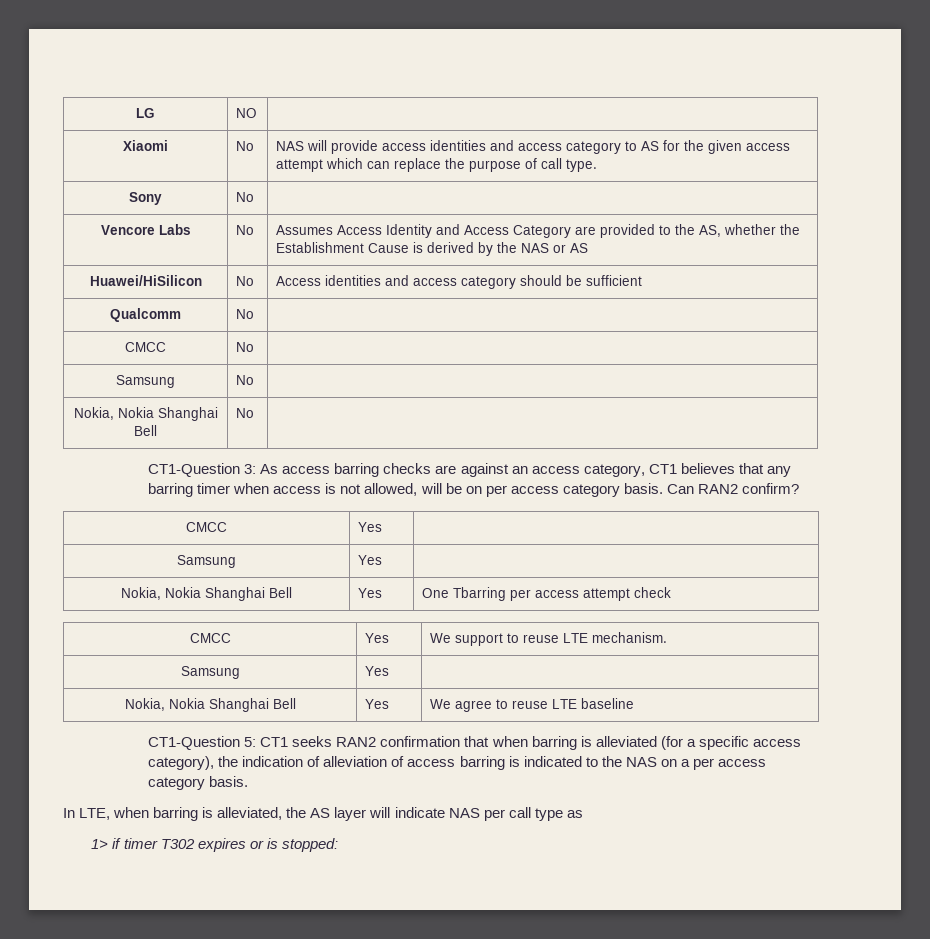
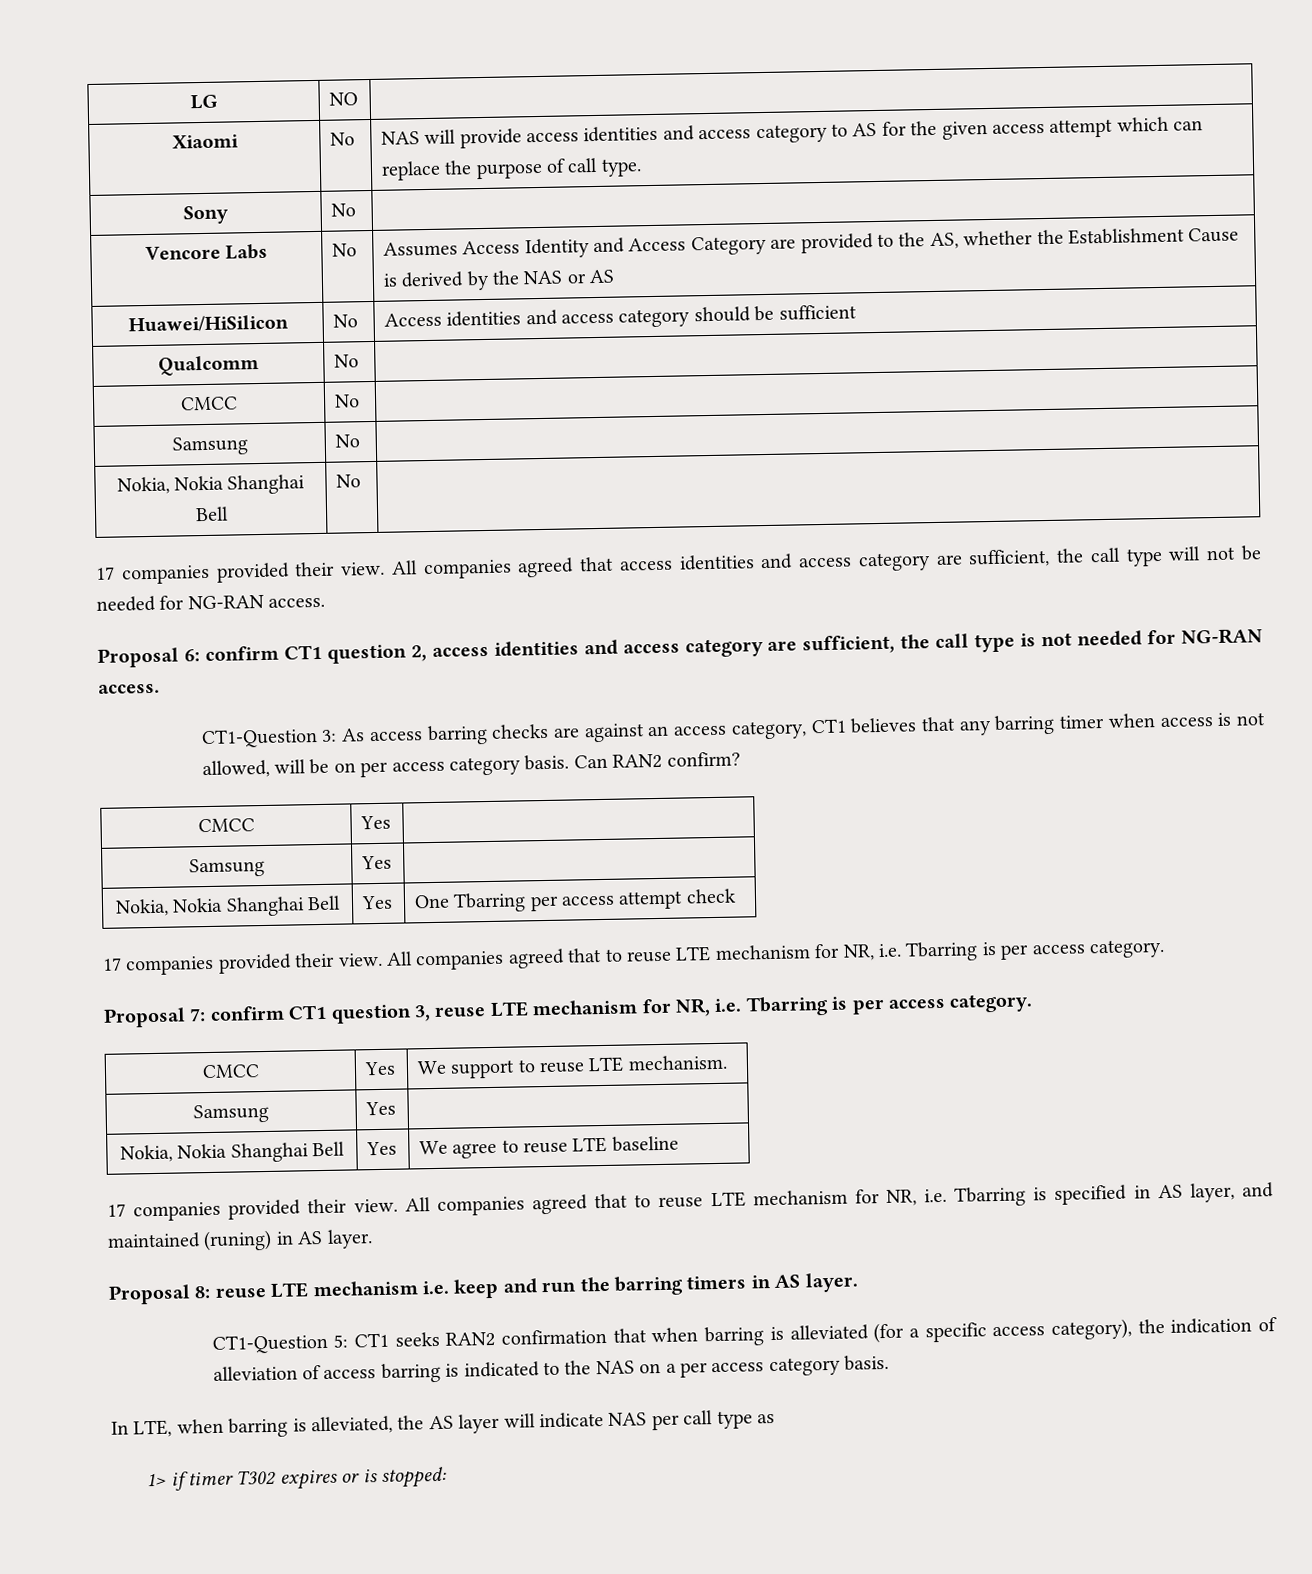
+ 17 companies provided their view. All companies agreed that access identities and access category are sufficient, the call type will not be needed for NG-RAN access.
+ Proposal 6: confirm CT1 question 2, access identities and access category are sufficient, the call type is not needed for NG-RAN access.
+ 17 companies provided their view. All companies agreed that to reuse LTE mechanism for NR, i.e. Tbarring is per access category.
+ Proposal 7: confirm CT1 question 3, reuse LTE mechanism for NR, i.e. Tbarring is per access category.
+ 17 companies provided their view. All companies agreed that to reuse LTE mechanism for NR, i.e. Tbarring is specified in AS layer, and maintained (runing) in AS layer.
+ Proposal 8: reuse LTE mechanism i.e. keep and run the barring timers in AS layer.

